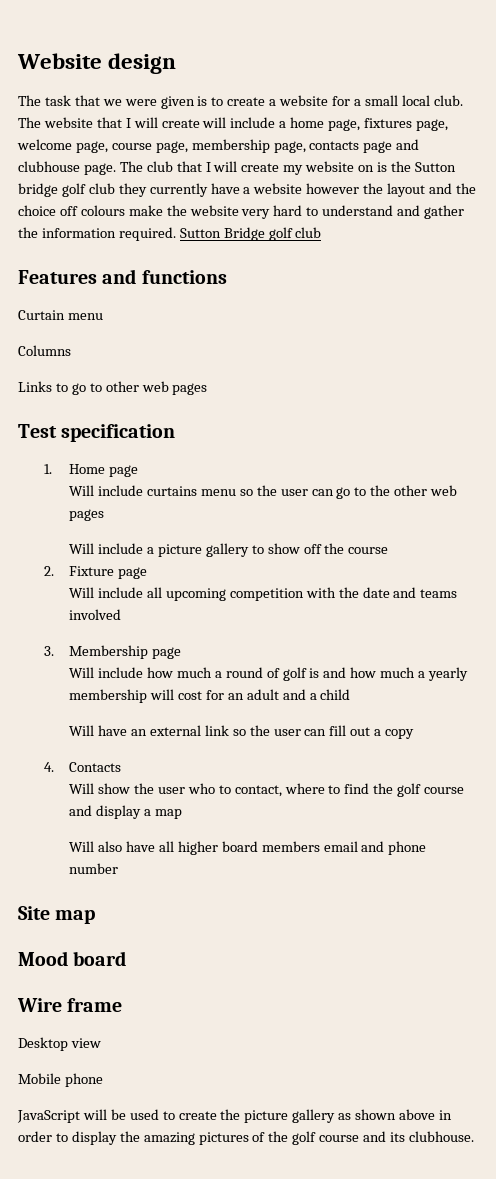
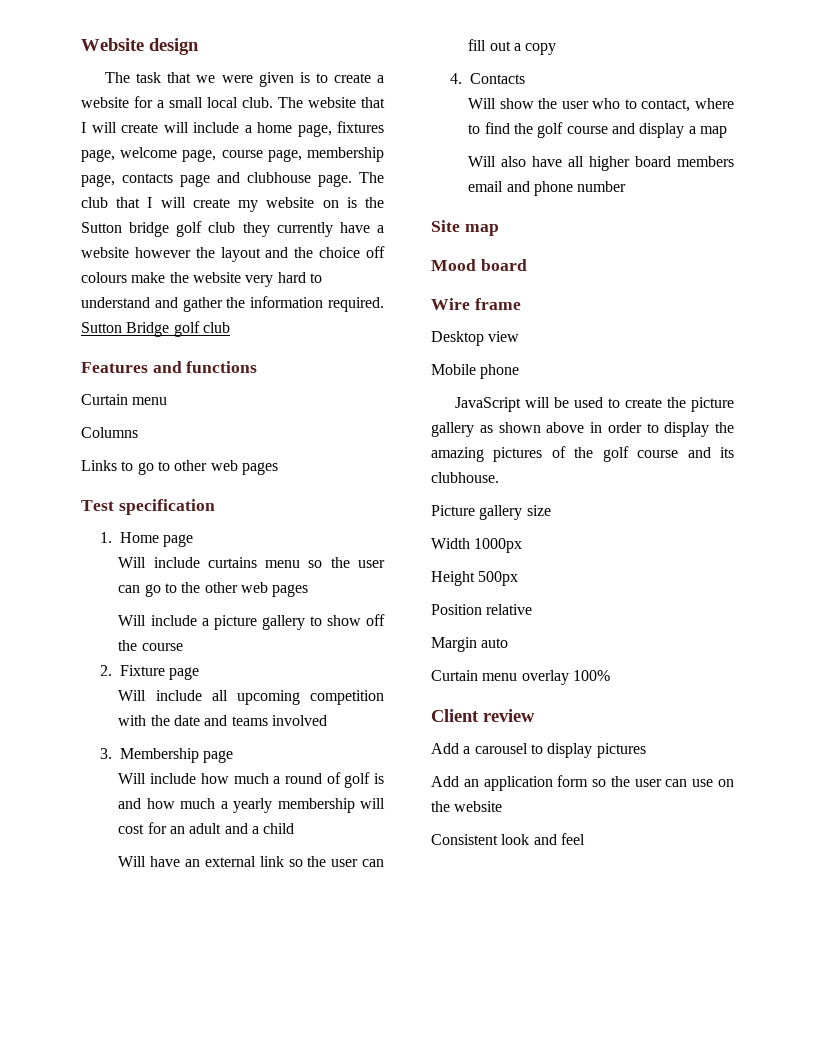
+ Picture gallery size
+ Width 1000px
+ Height 500px
+ Position relative
+ Margin auto
+ Curtain menu overlay 100%
+ Client review
+ Add a carousel to display pictures
+ Add an application form so the user can use on the website
+ Consistent look and feel

